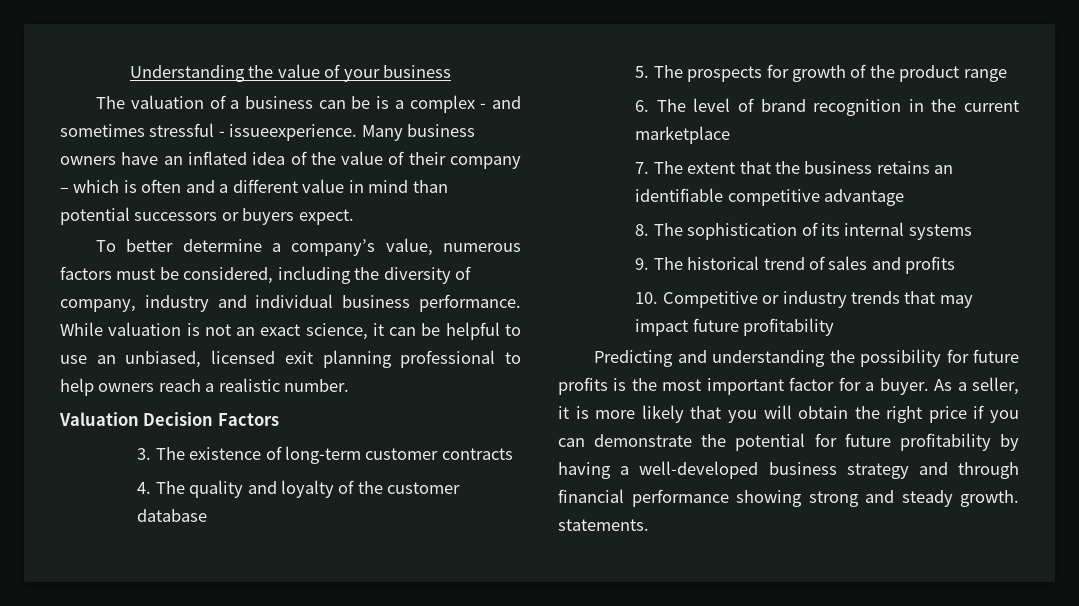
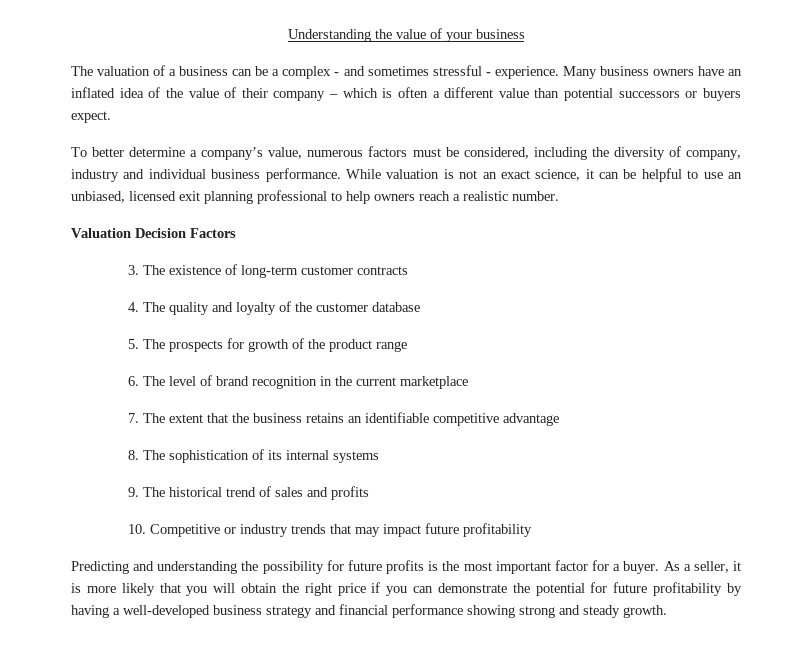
- The valuation of a business can be is a complex - and sometimes stressful - issueexperience.
+ The valuation of a business can be a complex - and sometimes stressful - experience.
- Many business owners have an inflated idea of the value of their company – which is often and a different value in mind than potential successors or buyers expect.
+ Many business owners have an inflated idea of the value of their company – which is often a different value than potential successors or buyers expect.
- As a seller, it is more likely that you will obtain the right price if you can demonstrate the potential for future profitability by having a well-developed business strategy and through financial performance showing strong and steady growth. statements.
+ As a seller, it is more likely that you will obtain the right price if you can demonstrate the potential for future profitability by having a well-developed business strategy and financial performance showing strong and steady growth.

